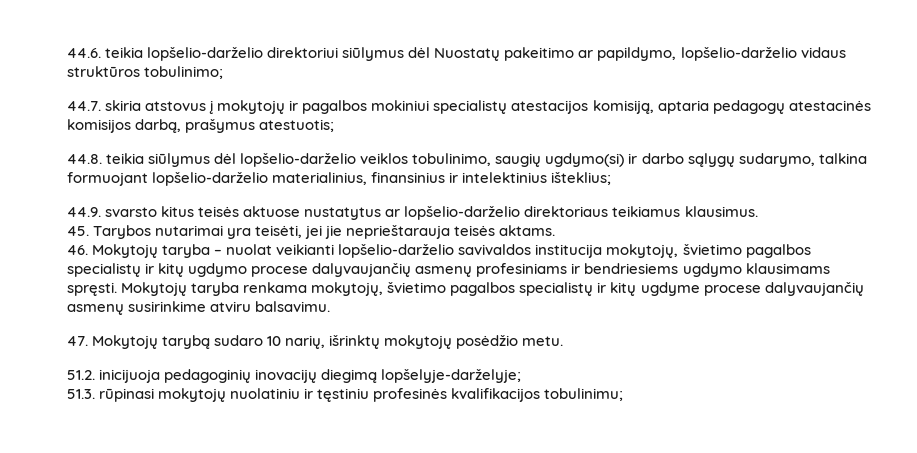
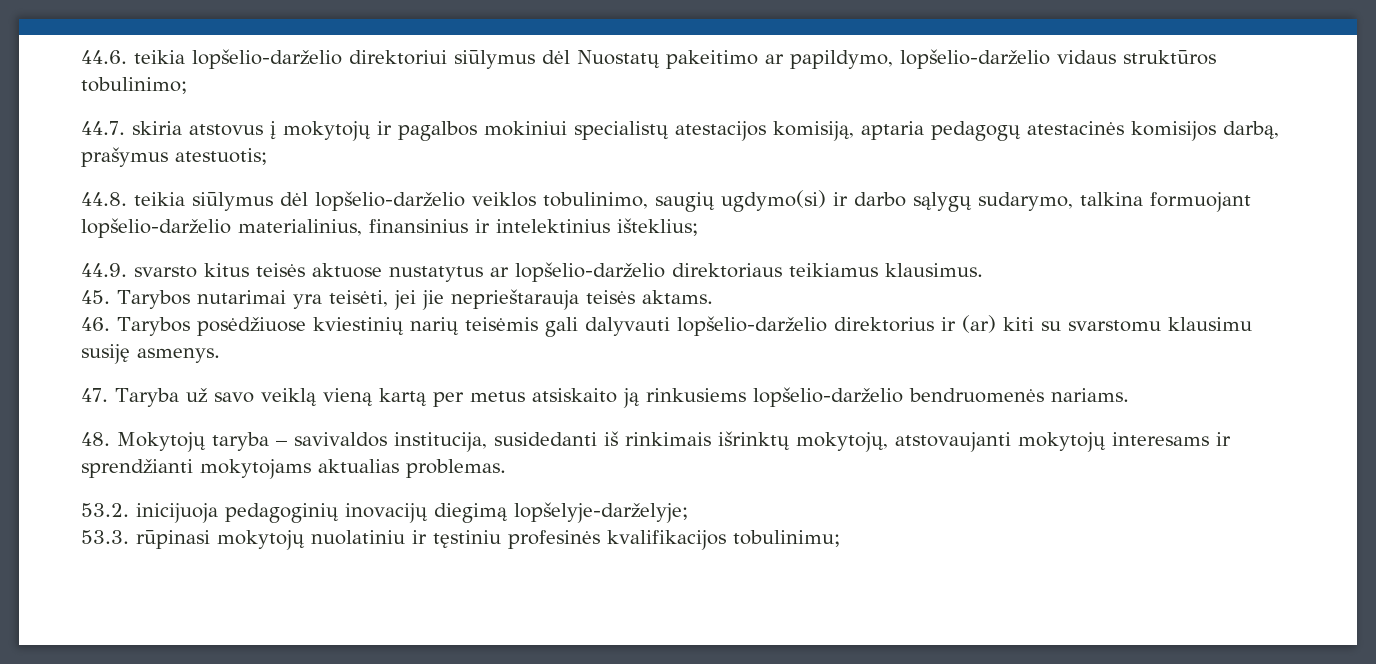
- 46. Mokytojų taryba – nuolat veikianti lopšelio-darželio savivaldos institucija mokytojų, švietimo pagalbos specialistų ir kitų ugdymo procese dalyvaujančių asmenų profesiniams ir bendriesiems ugdymo klausimams spręsti. Mokytojų taryba renkama mokytojų, švietimo pagalbos specialistų ir kitų ugdyme procese dalyvaujančių asmenų susirinkime atviru balsavimu.
- 47. Mokytojų tarybą sudaro 10 narių, išrinktų mokytojų posėdžio metu.
- 51.2. inicijuoja pedagoginių inovacijų diegimą lopšelyje-darželyje;
+ 46. Tarybos posėdžiuose kviestinių narių teisėmis gali dalyvauti lopšelio-darželio direktorius ir (ar) kiti su svarstomu klausimu susiję asmenys.
+ 47. Taryba už savo veiklą vieną kartą per metus atsiskaito ją rinkusiems lopšelio-darželio bendruomenės nariams.
+ 48. Mokytojų taryba – savivaldos institucija, susidedanti iš rinkimais išrinktų mokytojų, atstovaujanti mokytojų interesams ir sprendžianti mokytojams aktualias problemas.
+ 53.2. inicijuoja pedagoginių inovacijų diegimą lopšelyje-darželyje;
- 51.3. rūpinasi mokytojų nuolatiniu ir tęstiniu profesinės kvalifikacijos tobulinimu;
+ 53.3. rūpinasi mokytojų nuolatiniu ir tęstiniu profesinės kvalifikacijos tobulinimu;

